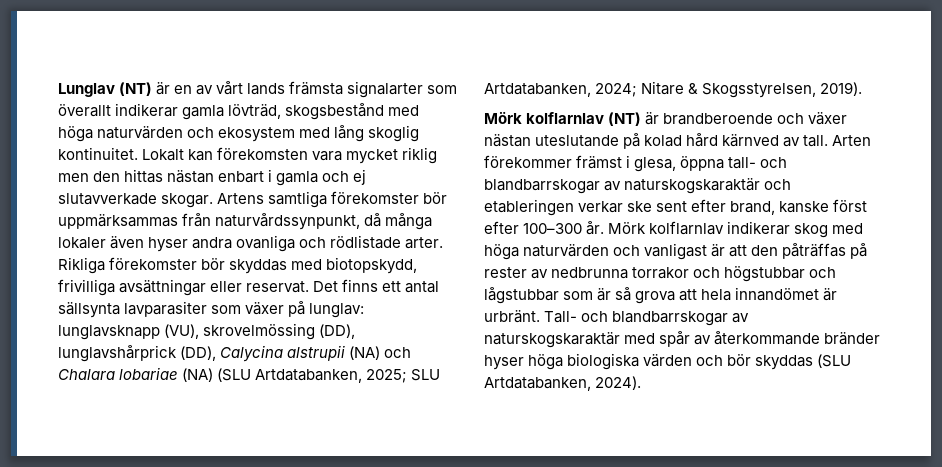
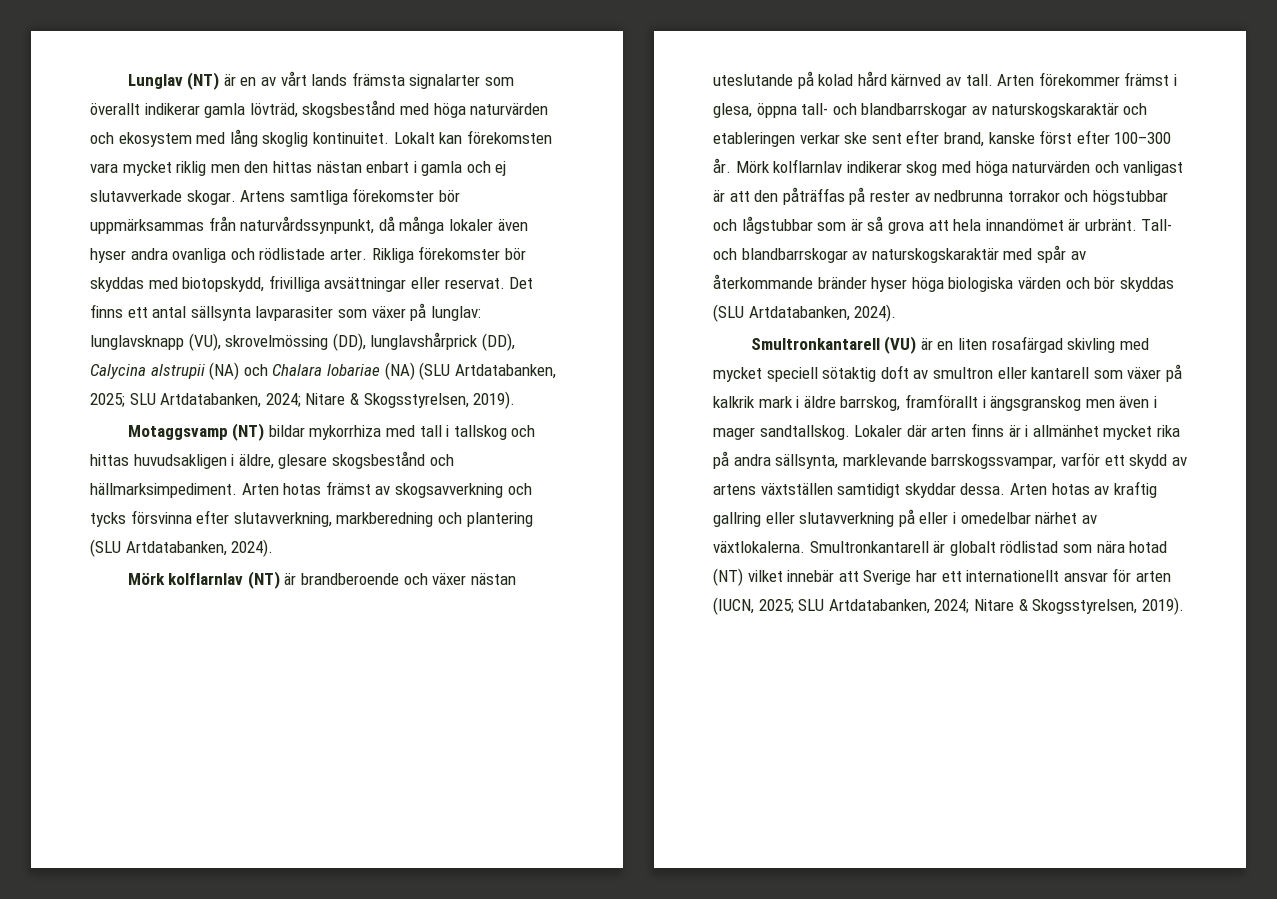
+ Motaggsvamp (NT) bildar mykorrhiza med tall i tallskog och hittas huvudsakligen i äldre, glesare skogsbestånd och hällmarksimpediment. Arten hotas främst av skogsavverkning och tycks försvinna efter slutavverkning, markberedning och plantering (SLU Artdatabanken, 2024).
+ Smultronkantarell (VU) är en liten rosafärgad skivling med mycket speciell sötaktig doft av smultron eller kantarell som växer på kalkrik mark i äldre barrskog, framförallt i ängsgranskog men även i mager sandtallskog. Lokaler där arten finns är i allmänhet mycket rika på andra sällsynta, marklevande barrskogssvampar, varför ett skydd av artens växtställen samtidigt skyddar dessa. Arten hotas av kraftig gallring eller slutavverkning på eller i omedelbar närhet av växtlokalerna. Smultronkantarell är globalt rödlistad som nära hotad (NT) vilket innebär att Sverige har ett internationellt ansvar för arten (IUCN, 2025; SLU Artdatabanken, 2024; Nitare & Skogsstyrelsen, 2019).

